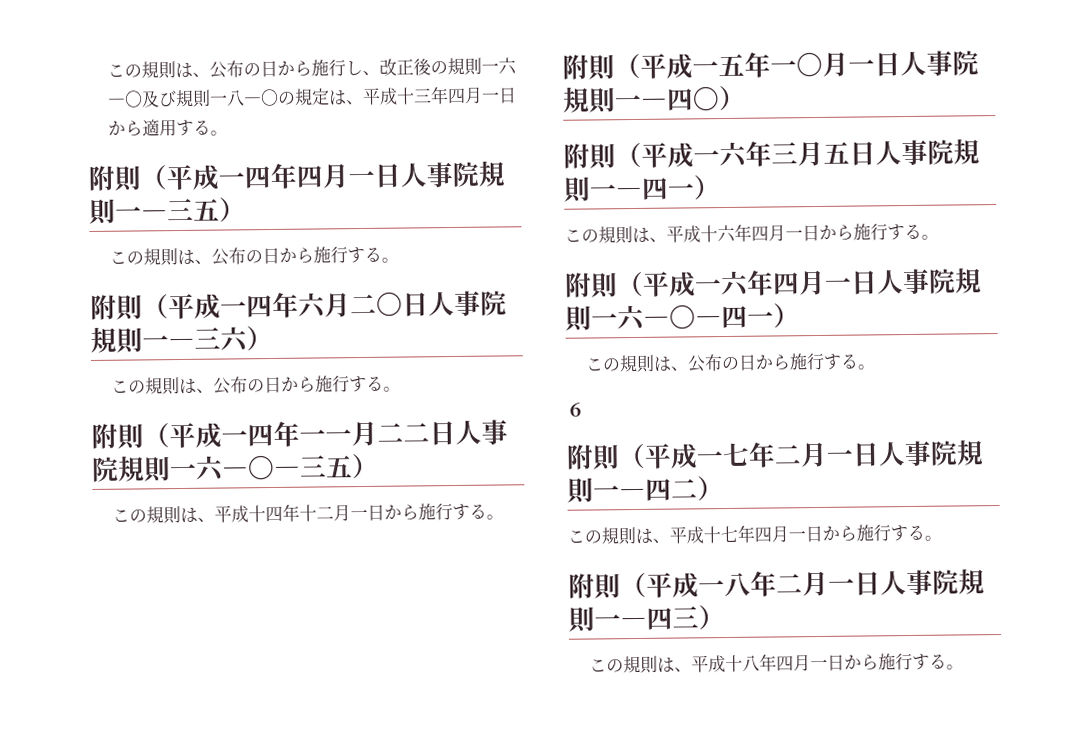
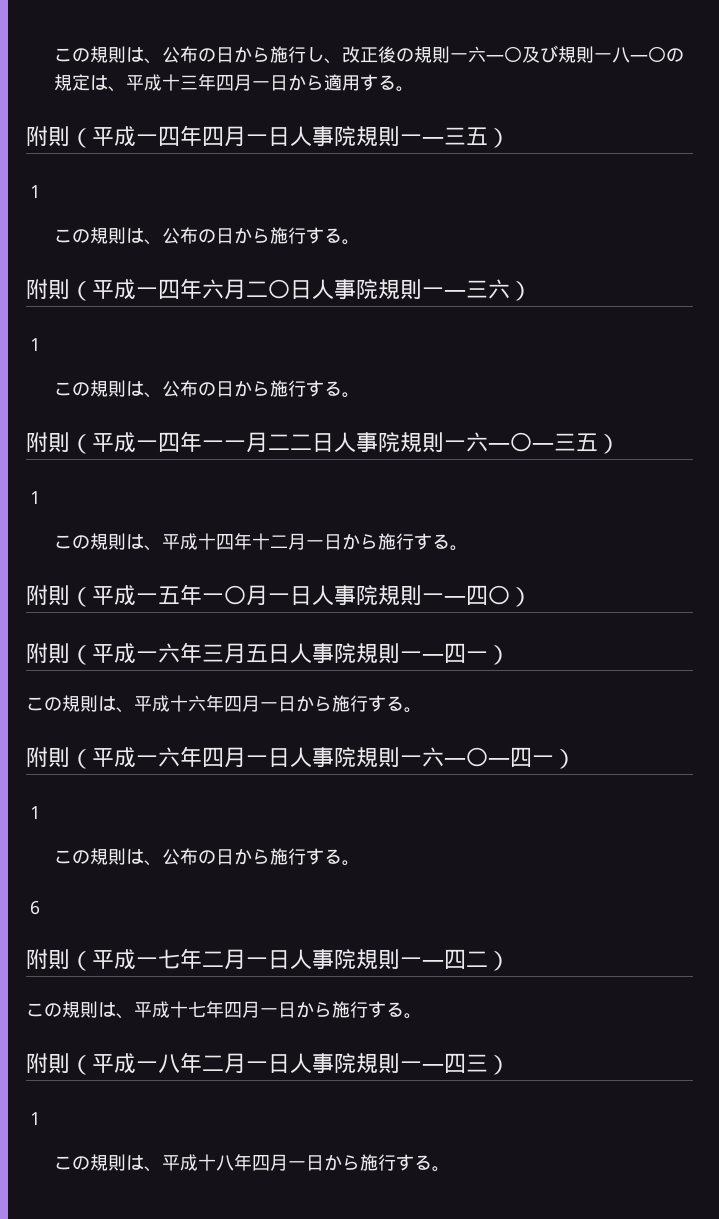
  附則（平成一四年四月一日人事院規則一―三五）
+ １
  附則（平成一四年六月二〇日人事院規則一―三六）
+ １
  附則（平成一四年一一月二二日人事院規則一六―〇―三五）
+ １
  附則（平成一六年四月一日人事院規則一六―〇―四一）
+ １
  附則（平成一八年二月一日人事院規則一―四三）
+ １

